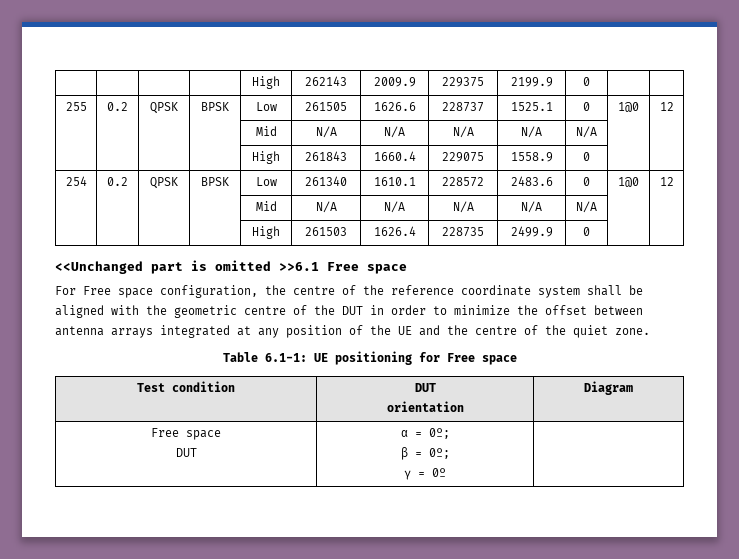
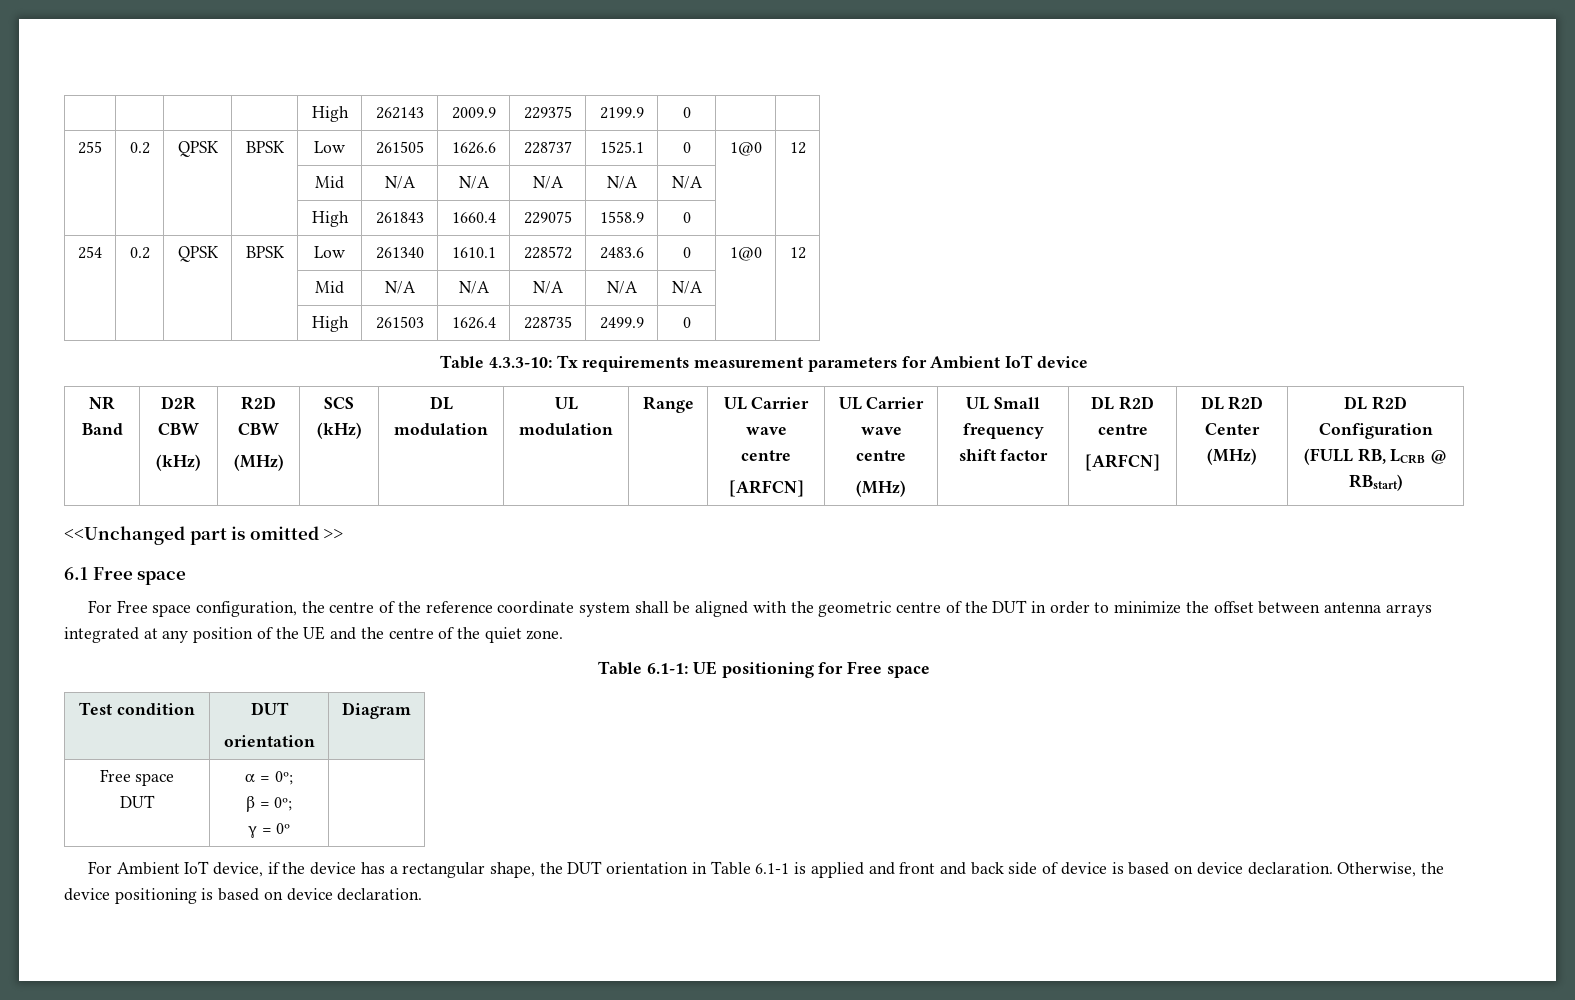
+ Table 4.3.3-10: Tx requirements measurement parameters for Ambient IoT device
+ NR Band | D2R CBW
+ (kHz) | R2D CBW
+ (MHz) | SCS (kHz) | DL modulation | UL modulation | Range | UL Carrier wave centre
+ [ARFCN] | UL Carrier wave centre
+ (MHz) | UL Small frequency shift factor | DL R2D centre
+ [ARFCN] | DL R2D Center (MHz) | DL R2D Configuration (FULL RB, LCRB @ RBstart)
- <<Unchanged part is omitted >>6.1 Free space
+ <<Unchanged part is omitted >>
+ 6.1 Free space
+ For Ambient IoT device, if the device has a rectangular shape, the DUT orientation in Table 6.1-1 is applied and front and back side of device is based on device declaration. Otherwise, the device positioning is based on device declaration.

